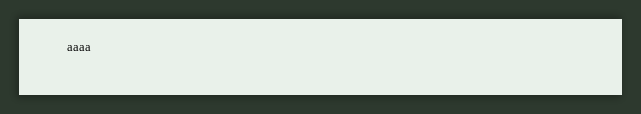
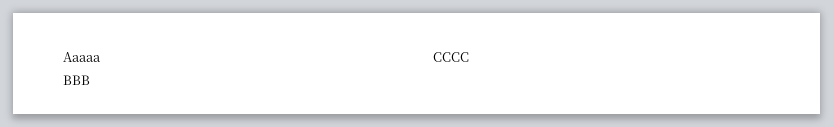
- aaaa
+ Aaaaa
+ BBB
+ CCCC

